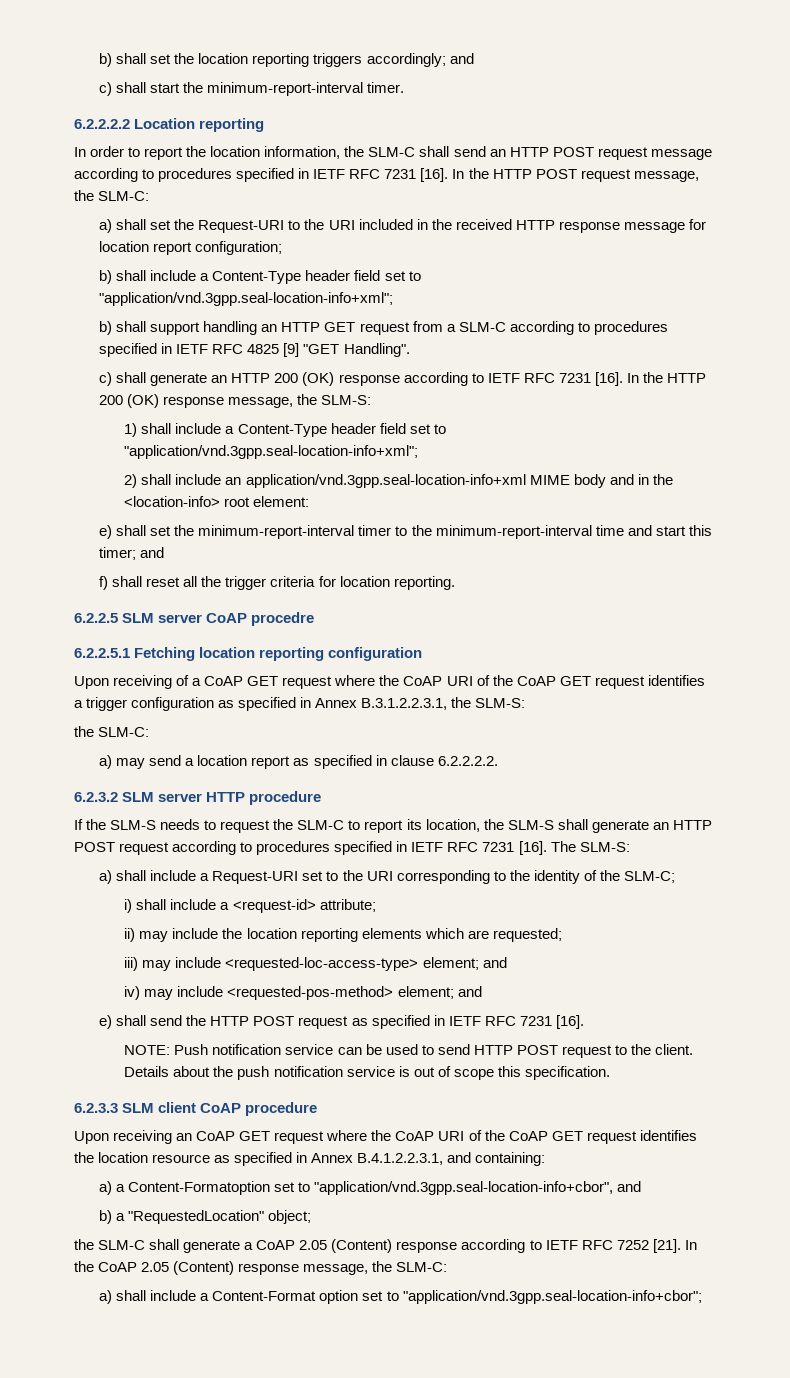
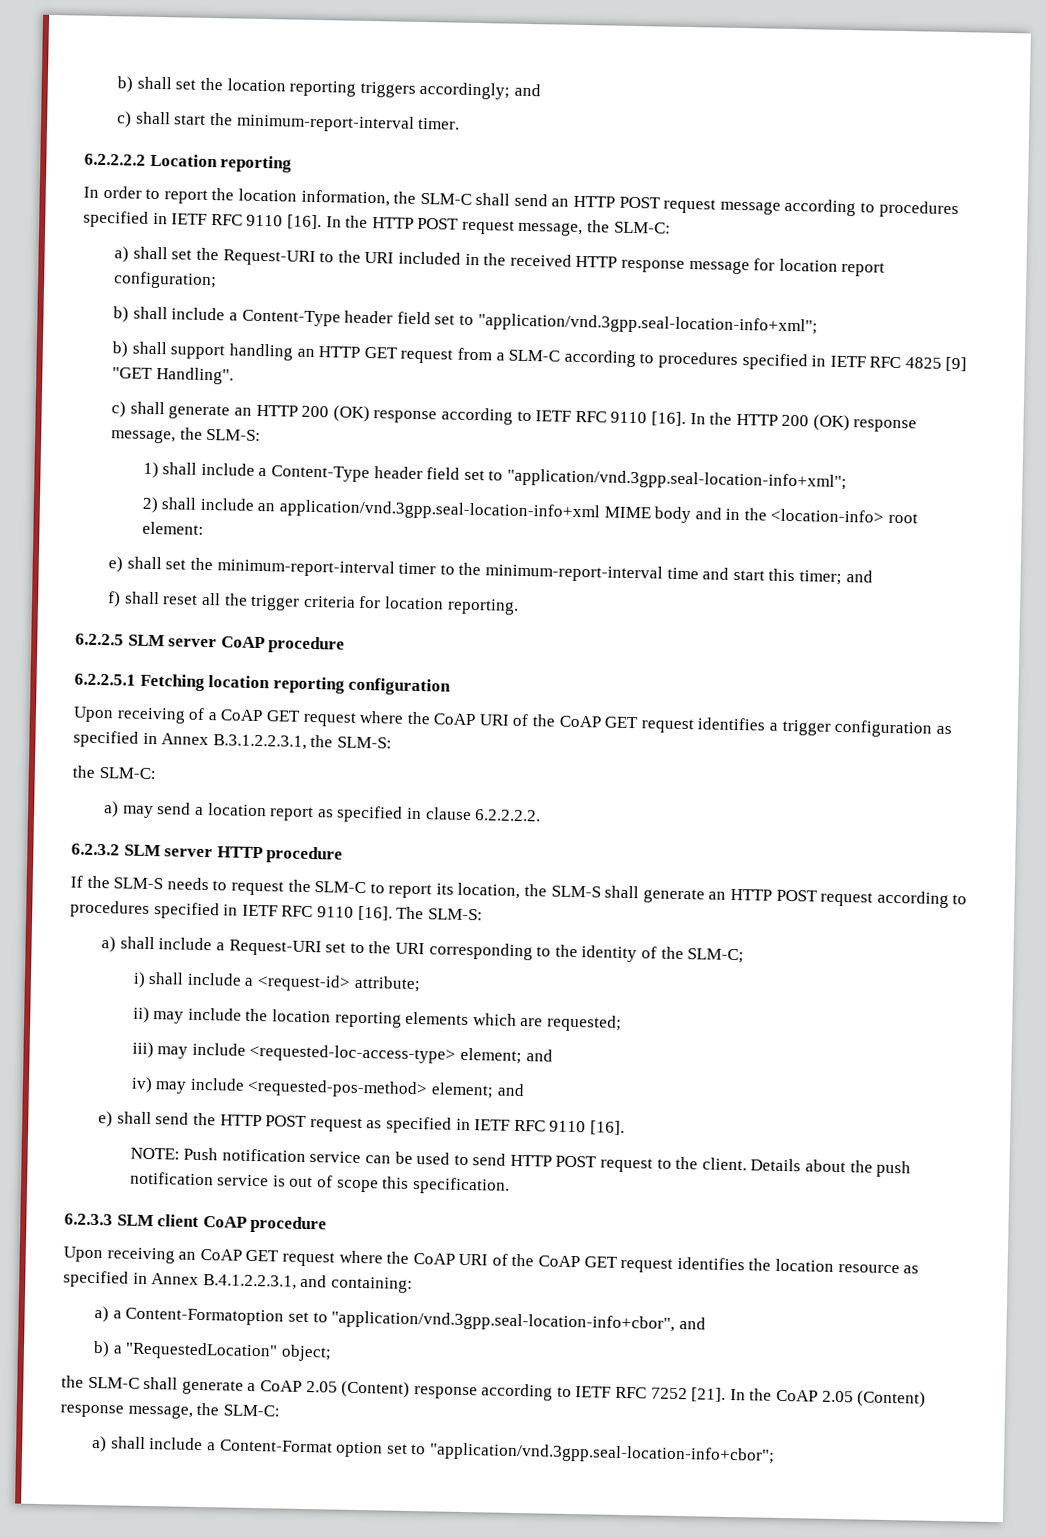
- In order to report the location information, the SLM-C shall send an HTTP POST request message according to procedures specified in IETF RFC 7231 [16].
+ In order to report the location information, the SLM-C shall send an HTTP POST request message according to procedures specified in IETF RFC 9110 [16].
- c) shall generate an HTTP 200 (OK) response according to IETF RFC 7231 [16].
+ c) shall generate an HTTP 200 (OK) response according to IETF RFC 9110 [16].
- 6.2.2.5 SLM server CoAP procedre
+ 6.2.2.5 SLM server CoAP procedure
- If the SLM-S needs to request the SLM-C to report its location, the SLM-S shall generate an HTTP POST request according to procedures specified in IETF RFC 7231 [16].
+ If the SLM-S needs to request the SLM-C to report its location, the SLM-S shall generate an HTTP POST request according to procedures specified in IETF RFC 9110 [16].
- e) shall send the HTTP POST request as specified in IETF RFC 7231 [16].
+ e) shall send the HTTP POST request as specified in IETF RFC 9110 [16].

